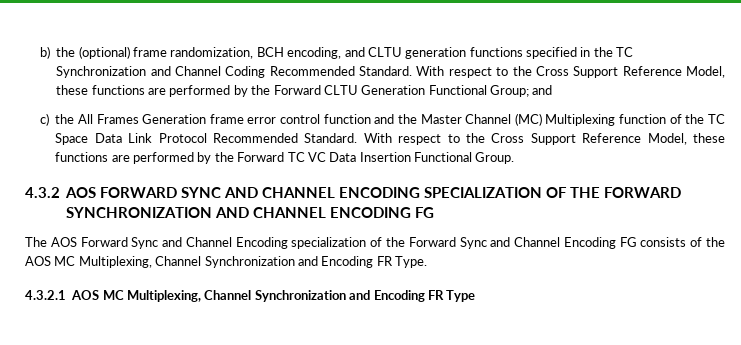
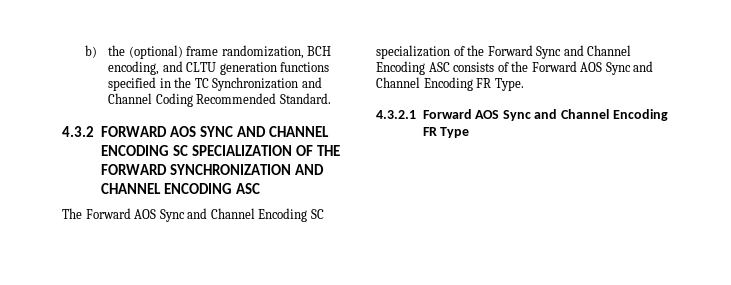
- b) the (optional) frame randomization, BCH encoding, and CLTU generation functions specified in the TC Synchronization and Channel Coding Recommended Standard. With respect to the Cross Support Reference Model, these functions are performed by the Forward CLTU Generation Functional Group; and
- c) the All Frames Generation frame error control function and the Master Channel (MC) Multiplexing function of the TC Space Data Link Protocol Recommended Standard. With respect to the Cross Support Reference Model, these functions are performed by the Forward TC VC Data Insertion Functional Group.
- 4.3.2 AOS FORWARD SYNC AND CHANNEL ENCODING SPECIALIZATION OF THE FORWARD SYNCHRONIZATION AND CHANNEL ENCODING FG
+ b) the (optional) frame randomization, BCH encoding, and CLTU generation functions specified in the TC Synchronization and Channel Coding Recommended Standard.
+ 4.3.2 FORWARD AOS SYNC AND CHANNEL ENCODING SC SPECIALIZATION OF THE FORWARD SYNCHRONIZATION AND CHANNEL ENCODING ASC
- The AOS Forward Sync and Channel Encoding specialization of the Forward Sync and Channel Encoding FG consists of the AOS MC Multiplexing, Channel Synchronization and Encoding FR Type.
- 4.3.2.1 AOS MC Multiplexing, Channel Synchronization and Encoding FR Type
+ The Forward AOS Sync and Channel Encoding SC specialization of the Forward Sync and Channel Encoding ASC consists of the Forward AOS Sync and Channel Encoding FR Type.
+ 4.3.2.1 Forward AOS Sync and Channel Encoding FR Type

